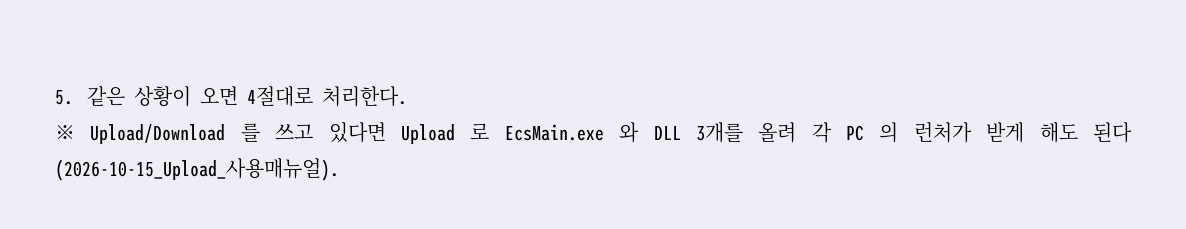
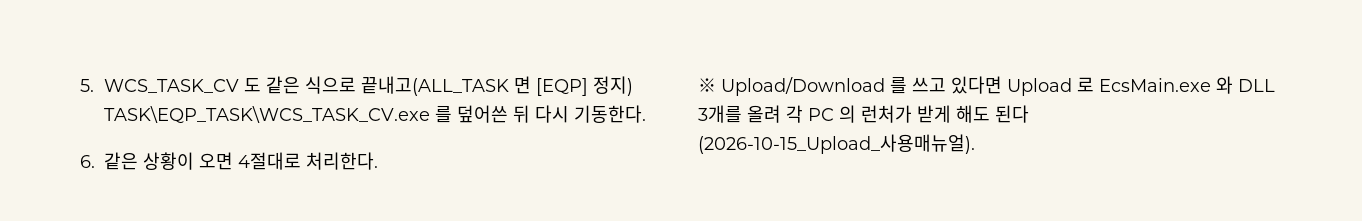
- 5. 같은 상황이 오면 4절대로 처리한다.
+ 5. WCS_TASK_CV 도 같은 식으로 끝내고(ALL_TASK 면 [EQP] 정지) TASK\EQP_TASK\WCS_TASK_CV.exe 를 덮어쓴 뒤 다시 기동한다.
+ 6. 같은 상황이 오면 4절대로 처리한다.

